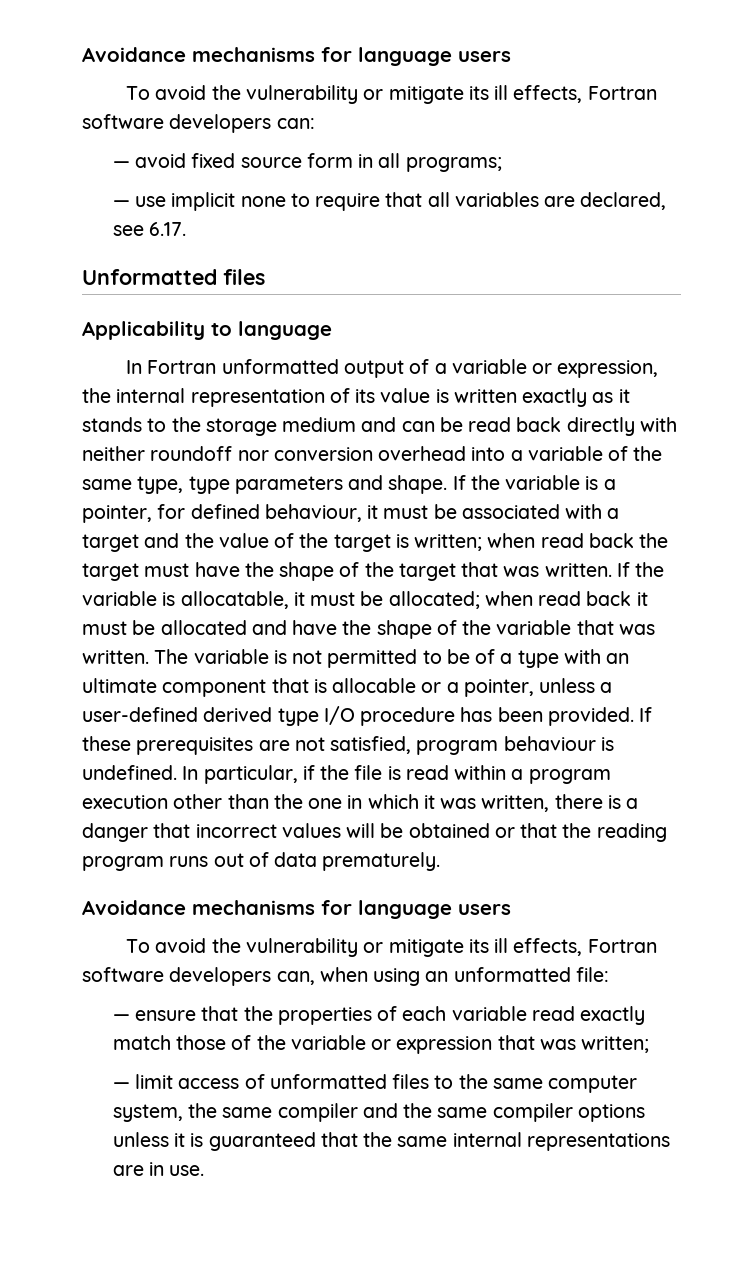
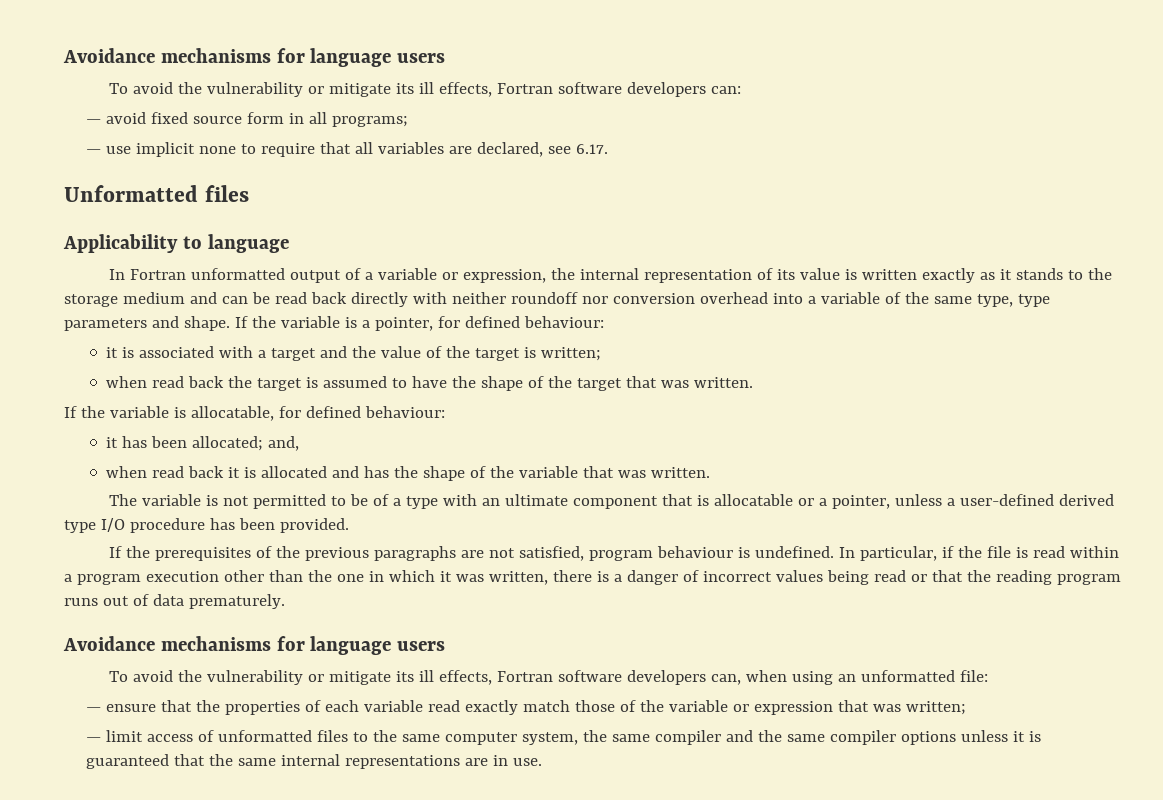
- If the variable is a pointer, for defined behaviour, it must be associated with a target and the value of the target is written; when read back the target must have the shape of the target that was written. If the variable is allocatable, it must be allocated; when read back it must be allocated and have the shape of the variable that was written. The variable is not permitted to be of a type with an ultimate component that is allocable or a pointer, unless a user-defined derived type I/O procedure has been provided. If these prerequisites are not satisfied, program behaviour is undefined.
+ If the variable is a pointer, for defined behaviour:
+ it is associated with a target and the value of the target is written;
+ when read back the target is assumed to have the shape of the target that was written.
+ If the variable is allocatable, for defined behaviour:
+ it has been allocated; and,
+ when read back it is allocated and has the shape of the variable that was written.
+ The variable is not permitted to be of a type with an ultimate component that is allocatable or a pointer, unless a user-defined derived type I/O procedure has been provided.
+ If the prerequisites of the previous paragraphs are not satisfied, program behaviour is undefined.
- In particular, if the file is read within a program execution other than the one in which it was written, there is a danger that incorrect values will be obtained or that the reading program runs out of data prematurely.
+ In particular, if the file is read within a program execution other than the one in which it was written, there is a danger of incorrect values being read or that the reading program runs out of data prematurely.

